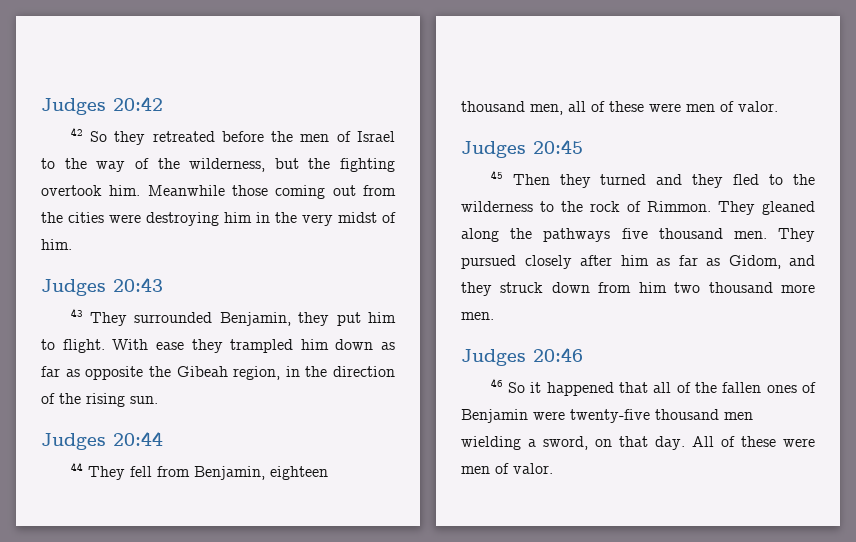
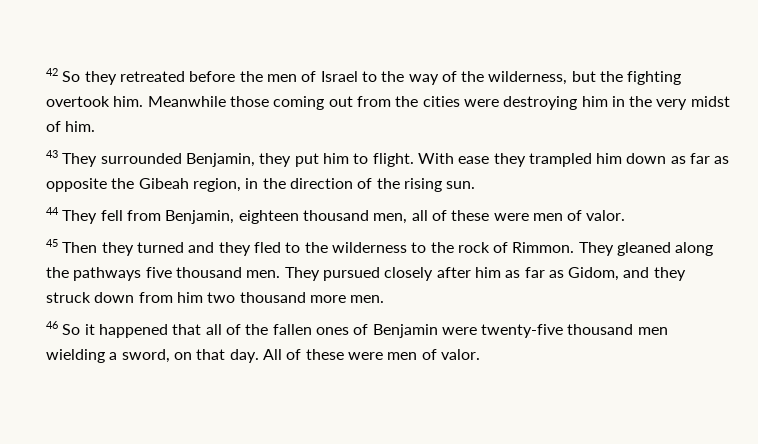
- Judges 20:42
- Judges 20:43
- Judges 20:44
- Judges 20:45
- Judges 20:46

